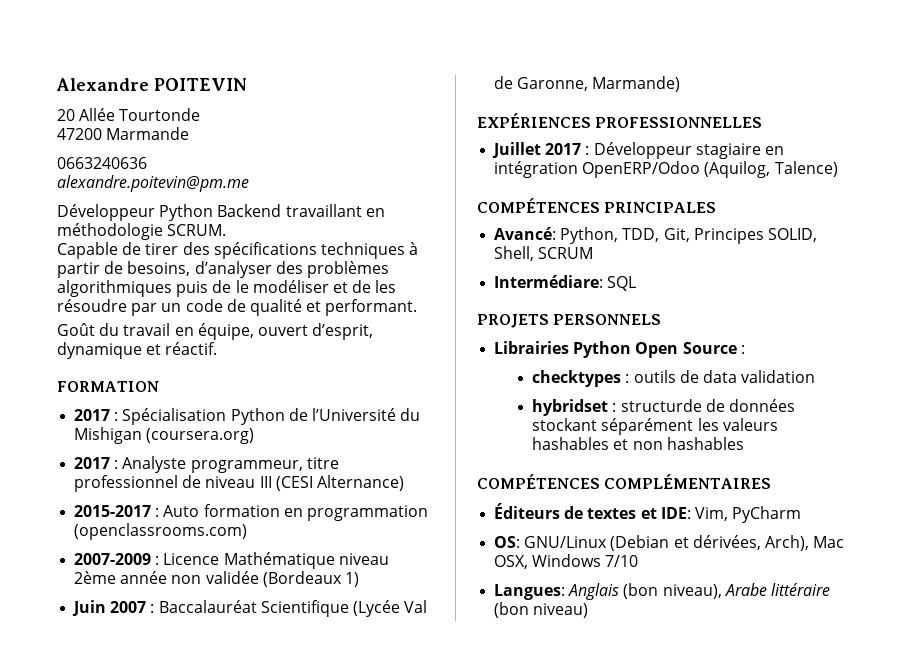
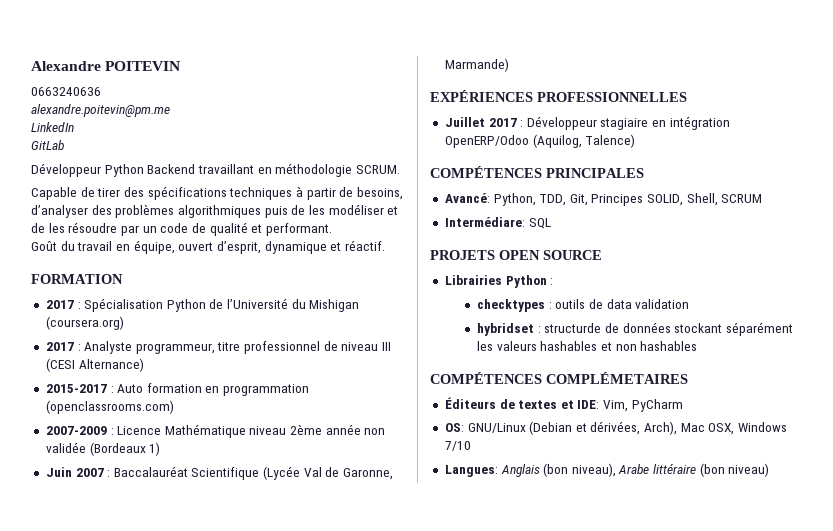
- 20 Allée Tourtonde
- 47200 Marmande
+ LinkedIn
+ GitLab
- Capable de tirer des spécifications techniques à partir de besoins, d’analyser des problèmes algorithmiques puis de le modéliser et de les résoudre par un code de qualité et performant.
+ Capable de tirer des spécifications techniques à partir de besoins, d’analyser des problèmes algorithmiques puis de les modéliser et de les résoudre par un code de qualité et performant.
- PROJETS PERSONNELS
+ PROJETS OPEN SOURCE
- Librairies Python Open Source :
+ Librairies Python :
- COMPÉTENCES COMPLÉMENTAIRES
+ COMPÉTENCES COMPLÉMETAIRES

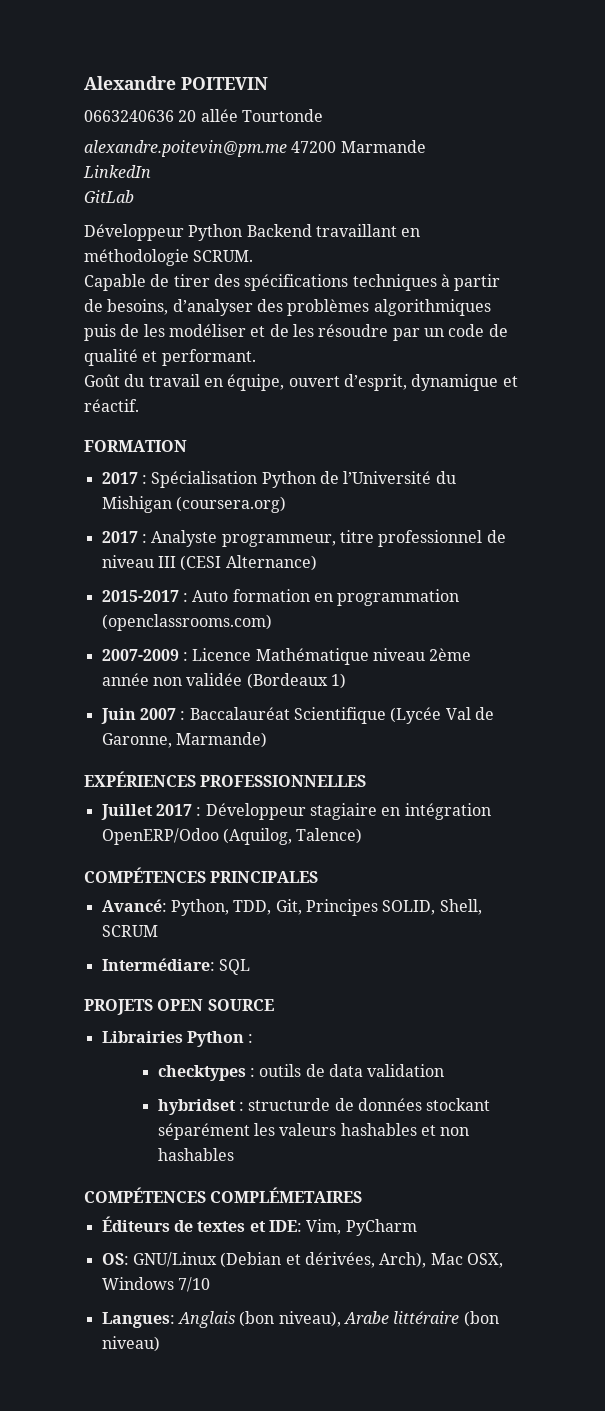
- 0663240636
+ 0663240636 20 allée Tourtonde
- alexandre.poitevin@pm.me
+ alexandre.poitevin@pm.me 47200 Marmande

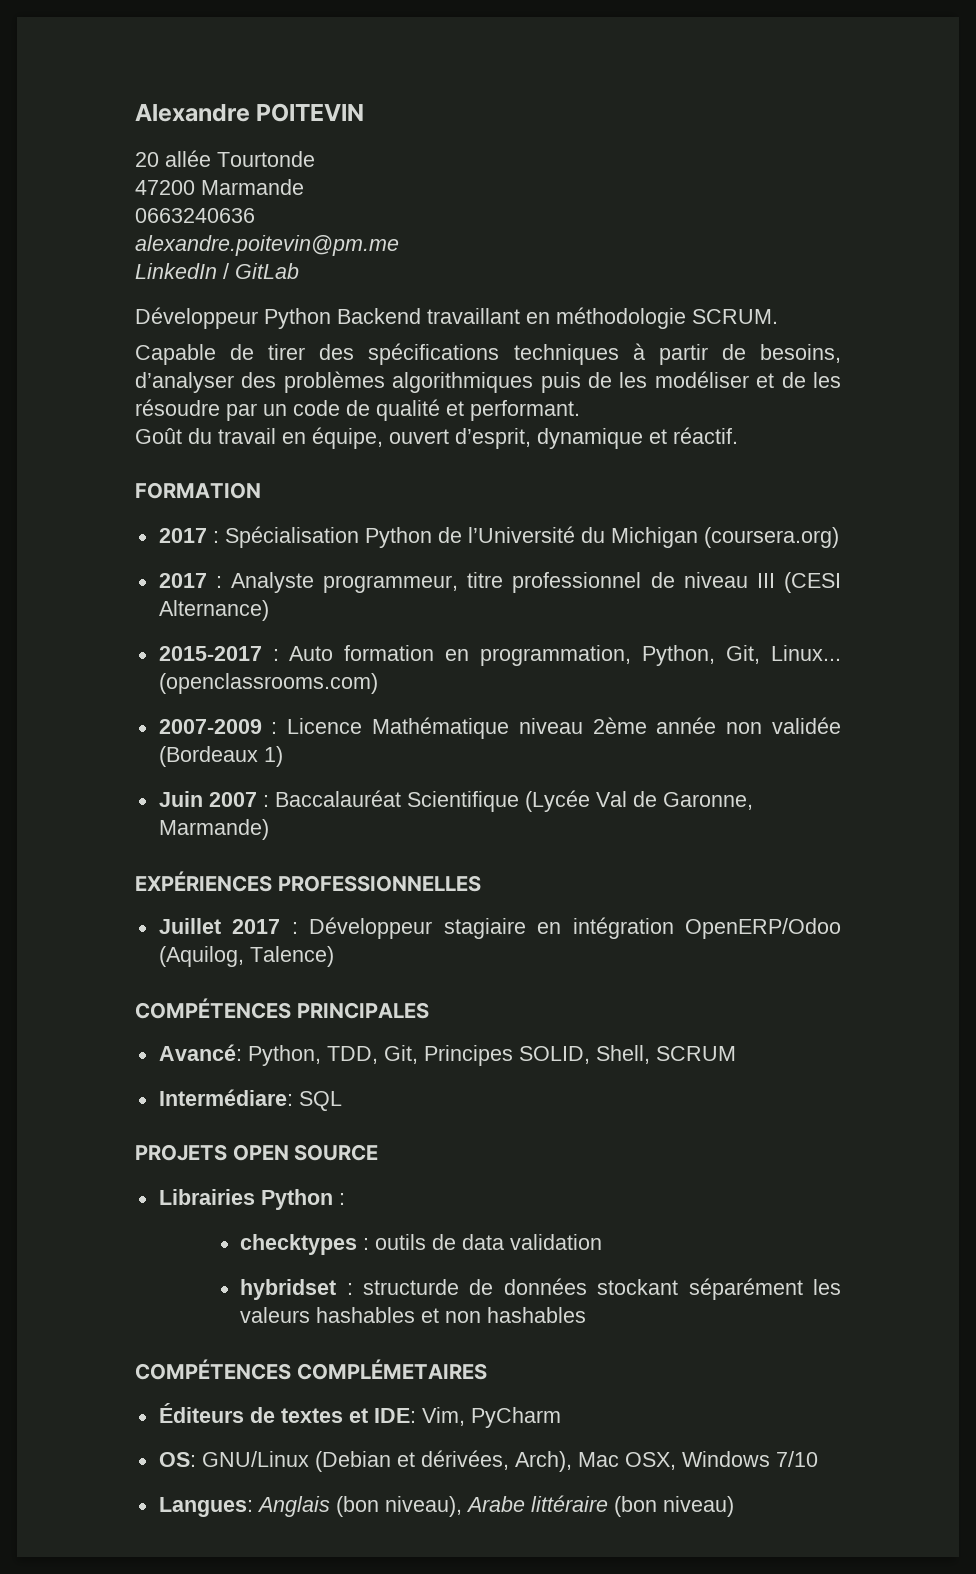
- 0663240636 20 allée Tourtonde
+ 20 allée Tourtonde
- alexandre.poitevin@pm.me 47200 Marmande
+ 47200 Marmande
+ 0663240636
+ alexandre.poitevin@pm.me
- LinkedIn
- GitLab
+ LinkedIn / GitLab
- 2017 : Spécialisation Python de l’Université du Mishigan (coursera.org)
+ 2017 : Spécialisation Python de l’Université du Michigan (coursera.org)
- 2015-2017 : Auto formation en programmation (openclassrooms.com)
+ 2015-2017 : Auto formation en programmation, Python, Git, Linux... (openclassrooms.com)

